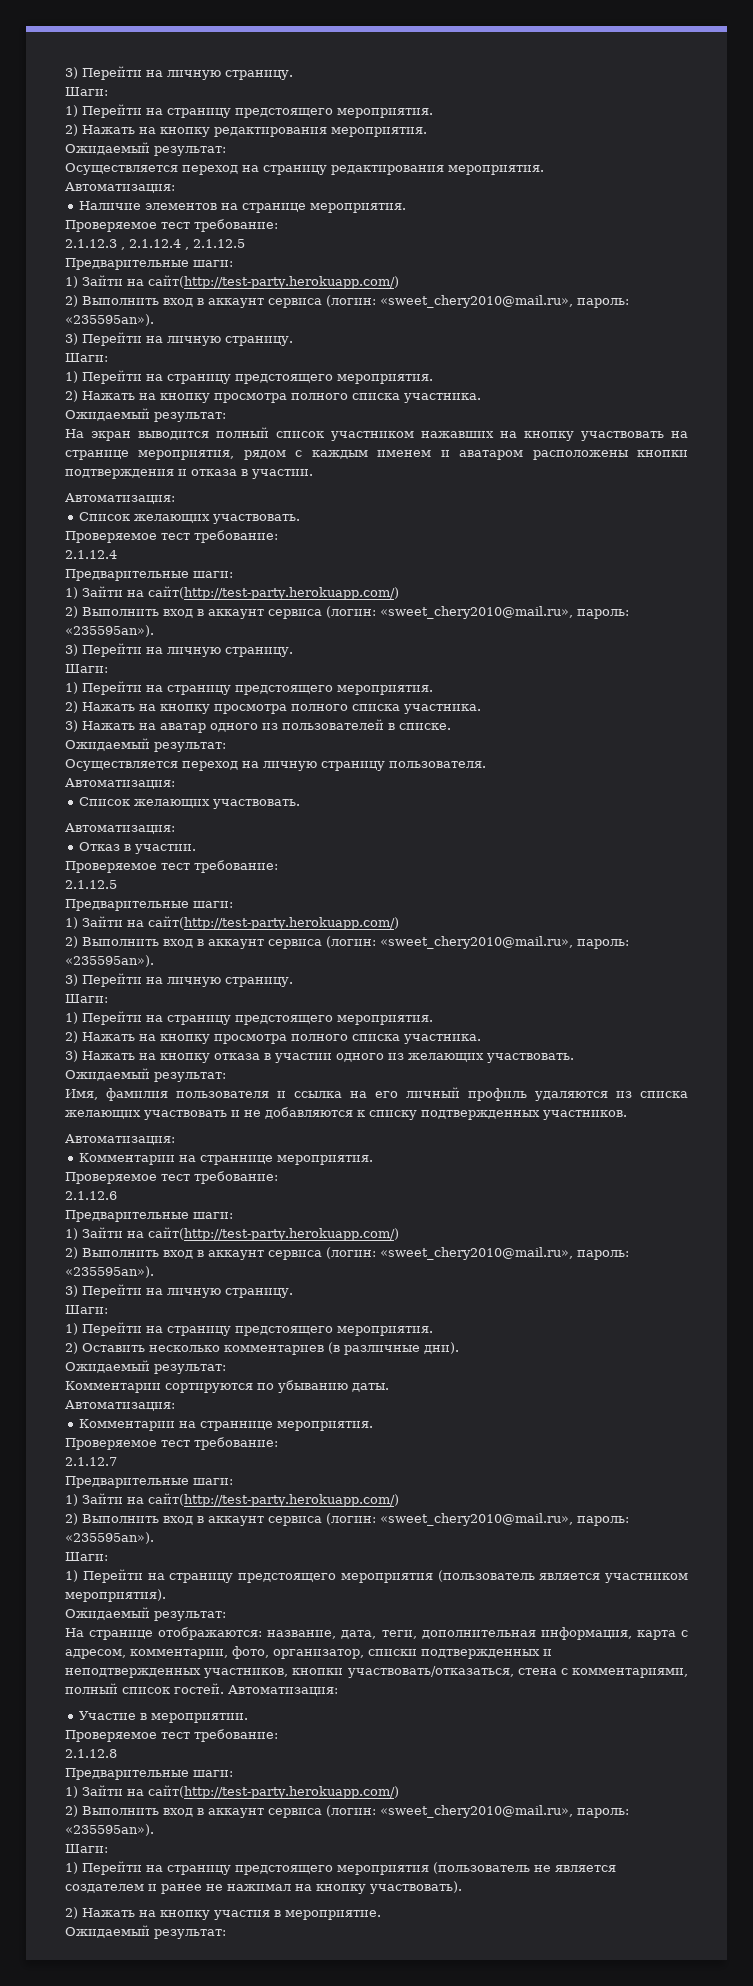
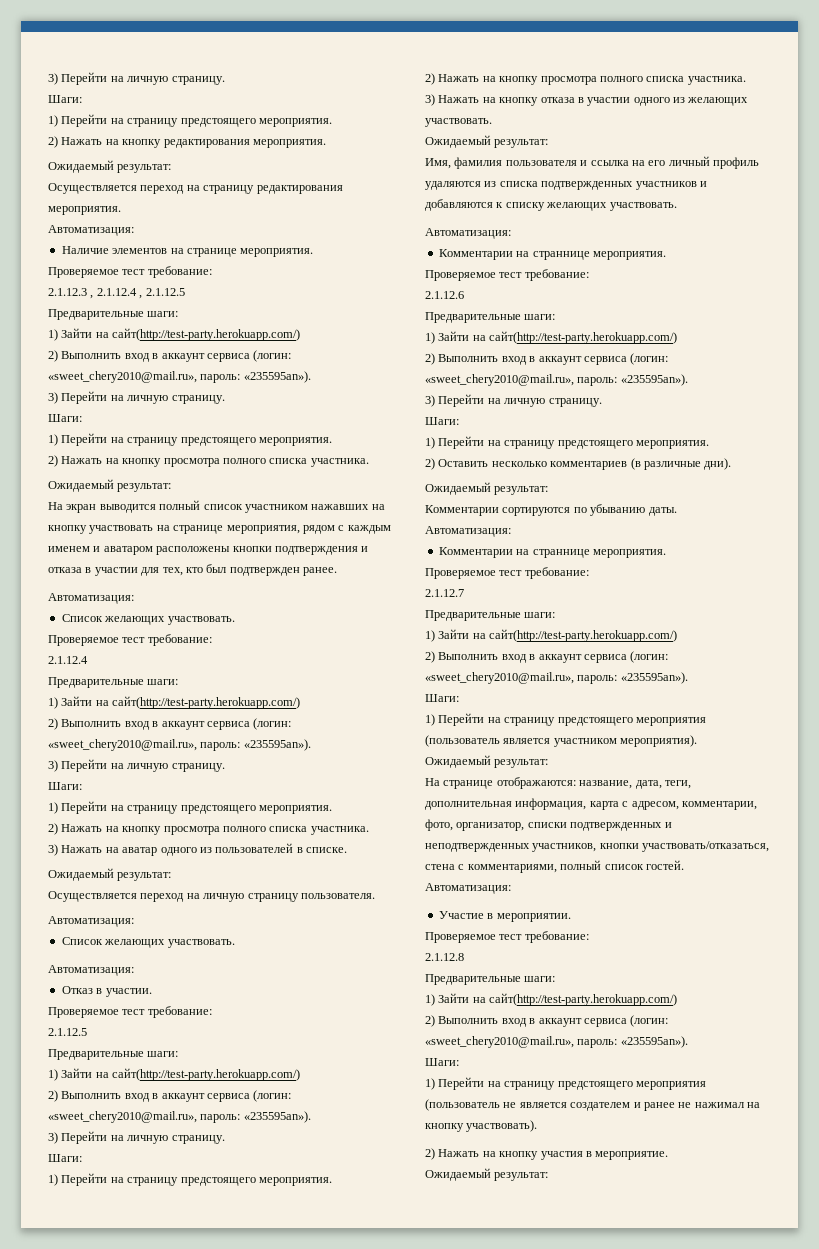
- На экран выводится полный список участником нажавших на кнопку участвовать на странице мероприятия, рядом с каждым именем и аватаром расположены кнопки подтверждения и отказа в участии.
+ На экран выводится полный список участником нажавших на кнопку участвовать на странице мероприятия, рядом с каждым именем и аватаром расположены кнопки подтверждения и отказа в участии для тех, кто был подтвержден ранее.
- Имя, фамилия пользователя и ссылка на его личный профиль удаляются из списка желающих участвовать и не добавляются к списку подтвержденных участников.
+ Имя, фамилия пользователя и ссылка на его личный профиль удаляются из списка подтвержденных участников и добавляются к списку желающих участвовать.

